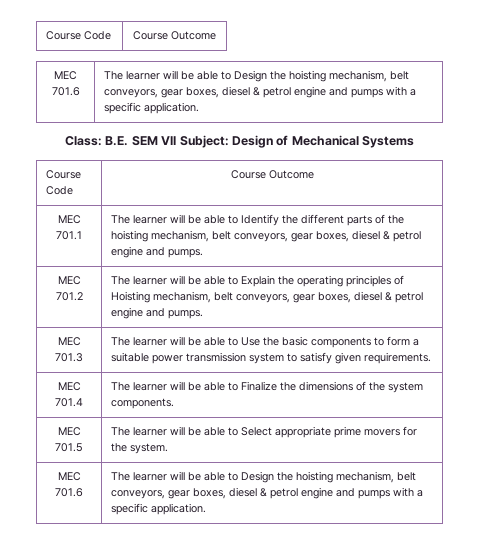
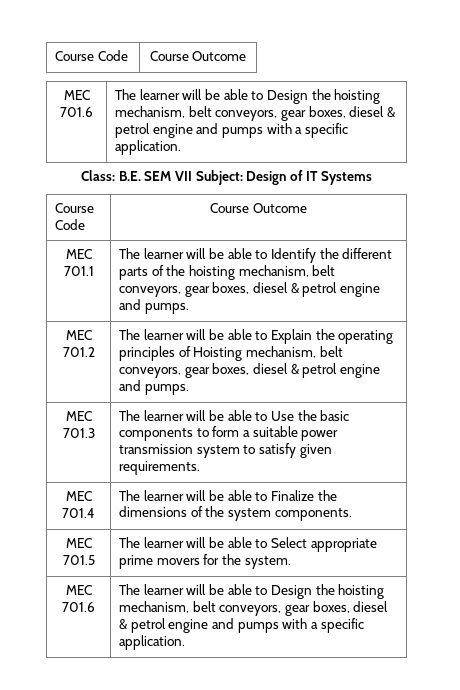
- Class: B.E. SEM VII Subject: Design of Mechanical Systems
+ Class: B.E. SEM VII Subject: Design of IT Systems

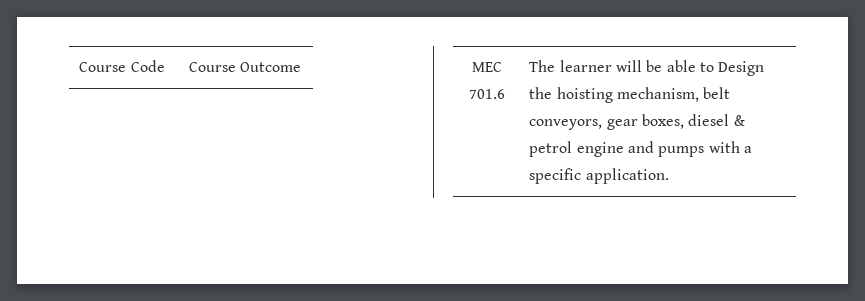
- Class: B.E. SEM VII Subject: Design of IT Systems
- Course Code | Course Outcome
- MEC 701.1 | The learner will be able to Identify the different parts of the hoisting mechanism, belt conveyors, gear boxes, diesel & petrol engine and pumps.
- MEC 701.2 | The learner will be able to Explain the operating principles of Hoisting mechanism, belt conveyors, gear boxes, diesel & petrol engine and pumps.
- MEC 701.3 | The learner will be able to Use the basic components to form a suitable power transmission system to satisfy given requirements.
- MEC 701.4 | The learner will be able to Finalize the dimensions of the system components.
- MEC 701.5 | The learner will be able to Select appropriate prime movers for the system.
- MEC 701.6 | The learner will be able to Design the hoisting mechanism, belt conveyors, gear boxes, diesel & petrol engine and pumps with a specific application.

